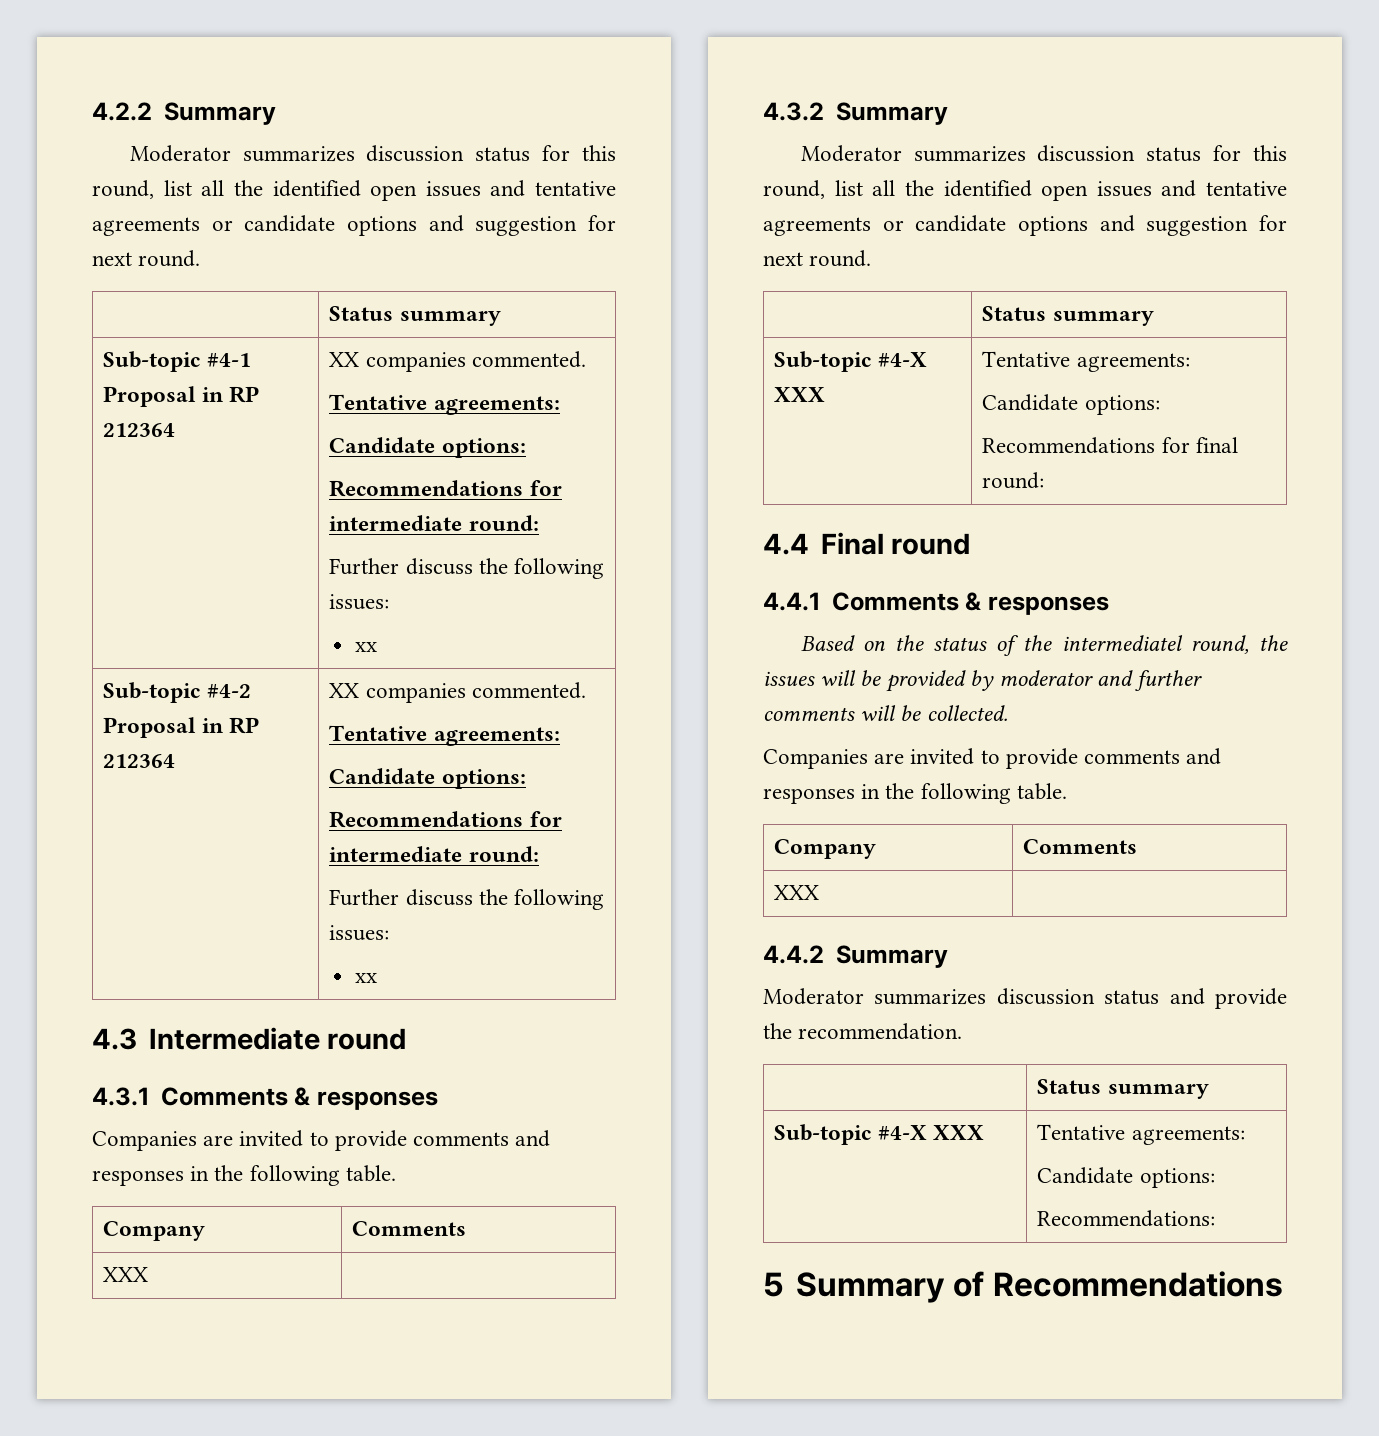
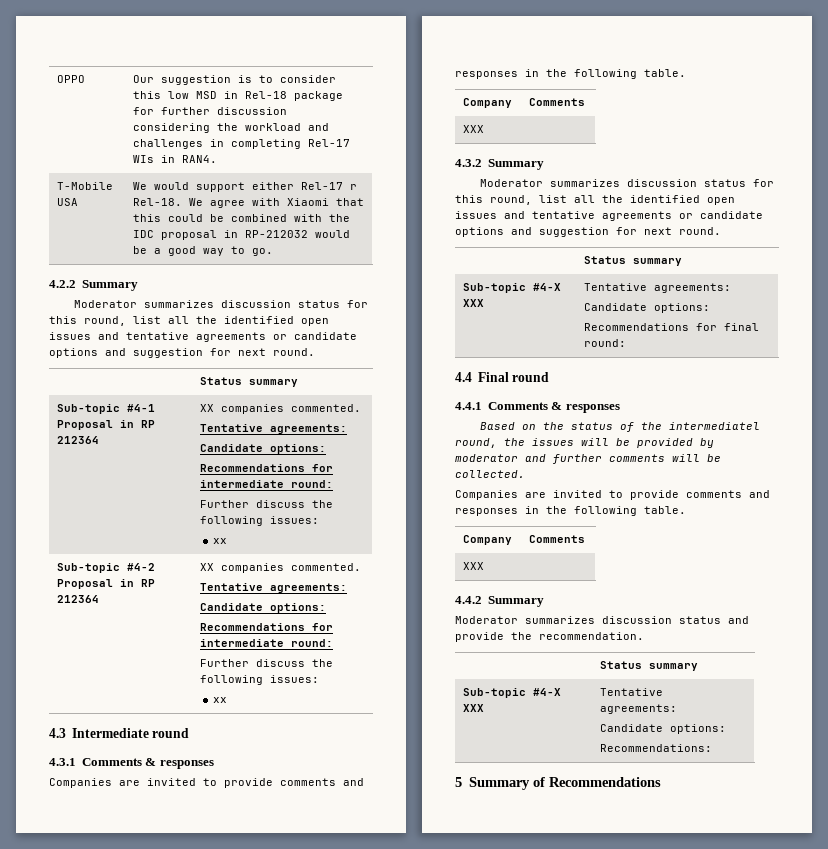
+ OPPO | Our suggestion is to consider this low MSD in Rel-18 package for further discussion considering the workload and challenges in completing Rel-17 WIs in RAN4.
+ T-Mobile USA | We would support either Rel-17 r Rel-18. We agree with Xiaomi that this could be combined with the IDC proposal in RP-212032 would be a good way to go.

